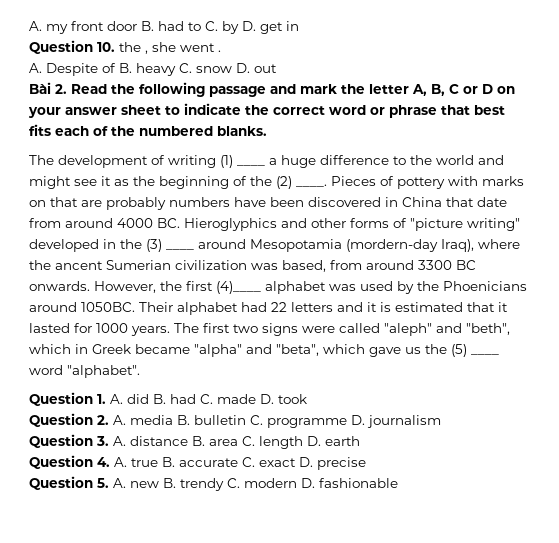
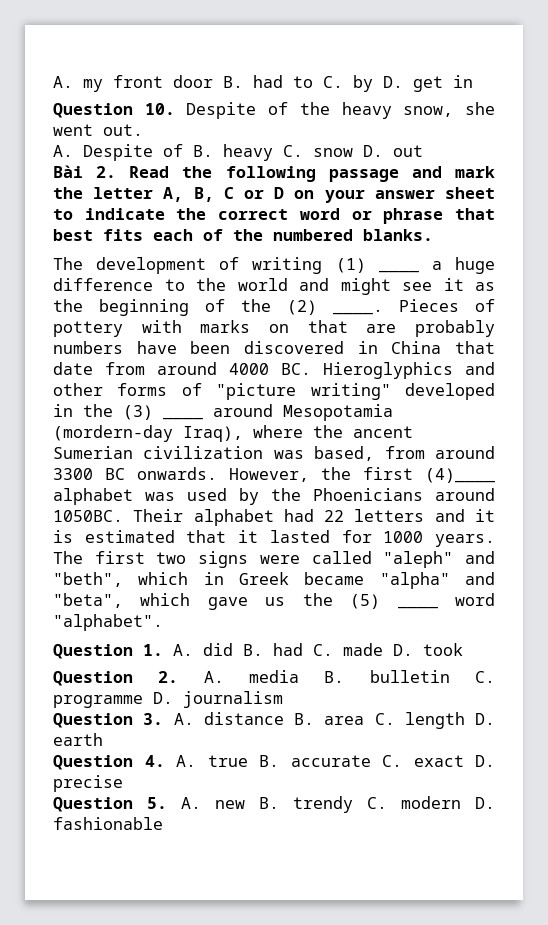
- Question 10. the , she went .
+ Question 10. Despite of the heavy snow, she went out.

